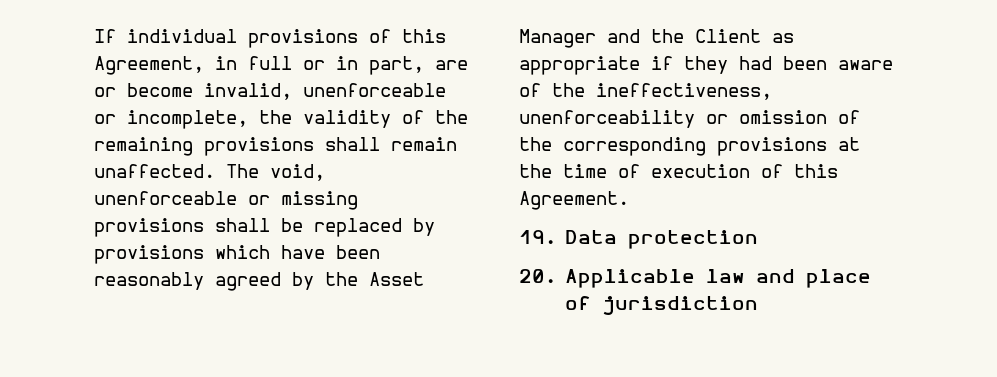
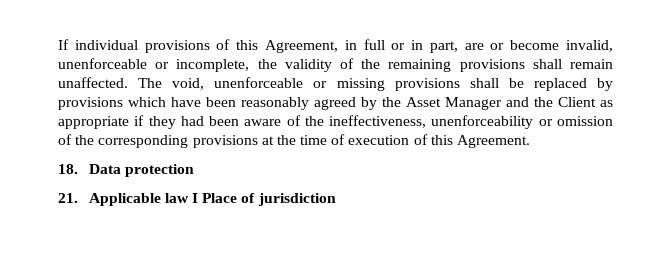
- 19. Data protection
+ 18. Data protection
- 20. Applicable law and place of jurisdiction
+ 21. Applicable law I Place of jurisdiction

